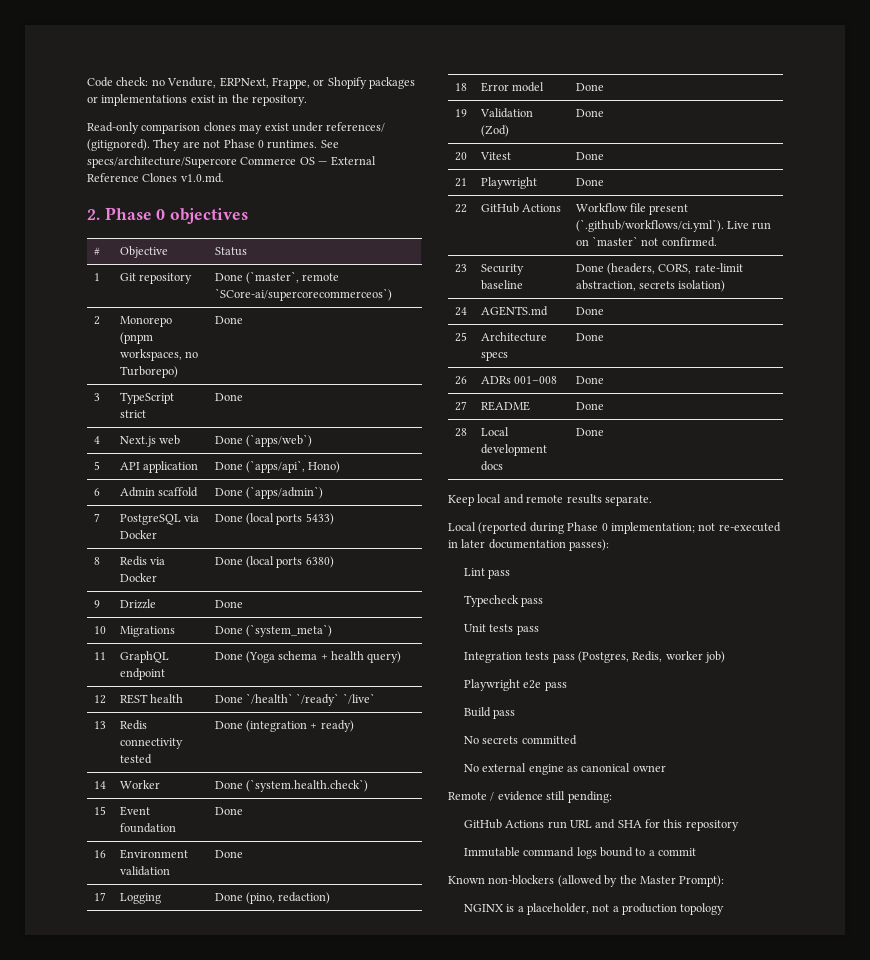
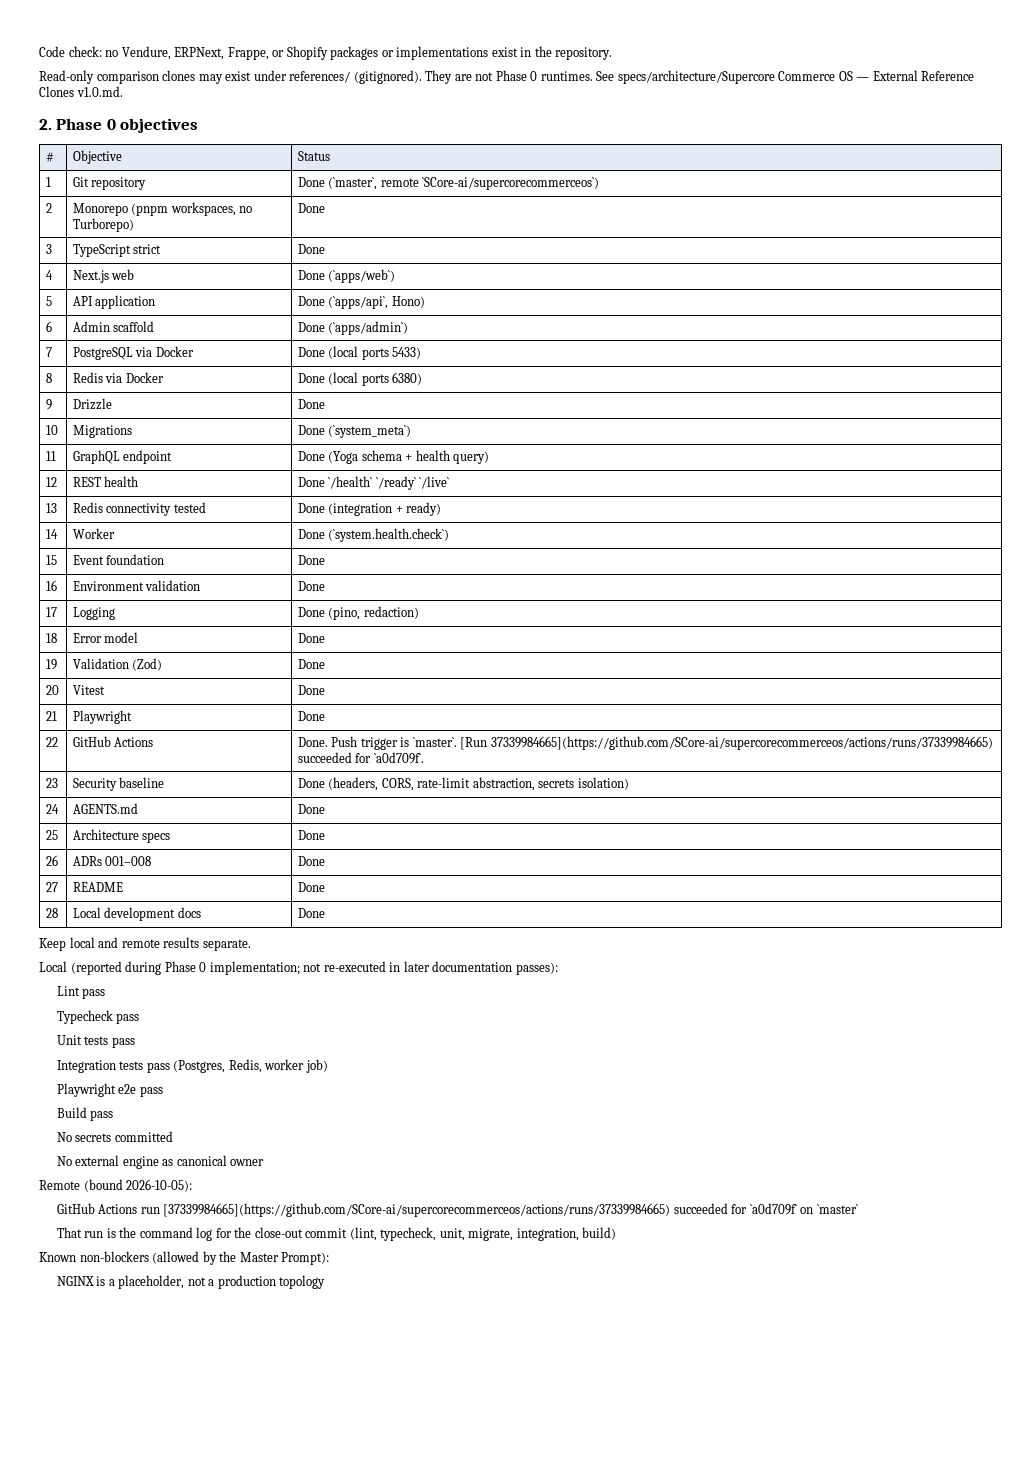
- 22 | GitHub Actions | Workflow file present (`.github/workflows/ci.yml`). Live run on `master` not confirmed.
+ 22 | GitHub Actions | Done. Push trigger is `master`. [Run 37339984665](https://github.com/SCore-ai/supercorecommerceos/actions/runs/37339984665) succeeded for `a0d709f`.
- Remote / evidence still pending:
+ Remote (bound 2026-10-05):
- GitHub Actions run URL and SHA for this repository
- Immutable command logs bound to a commit
+ GitHub Actions run [37339984665](https://github.com/SCore-ai/supercorecommerceos/actions/runs/37339984665) succeeded for `a0d709f` on `master`
+ That run is the command log for the close-out commit (lint, typecheck, unit, migrate, integration, build)

